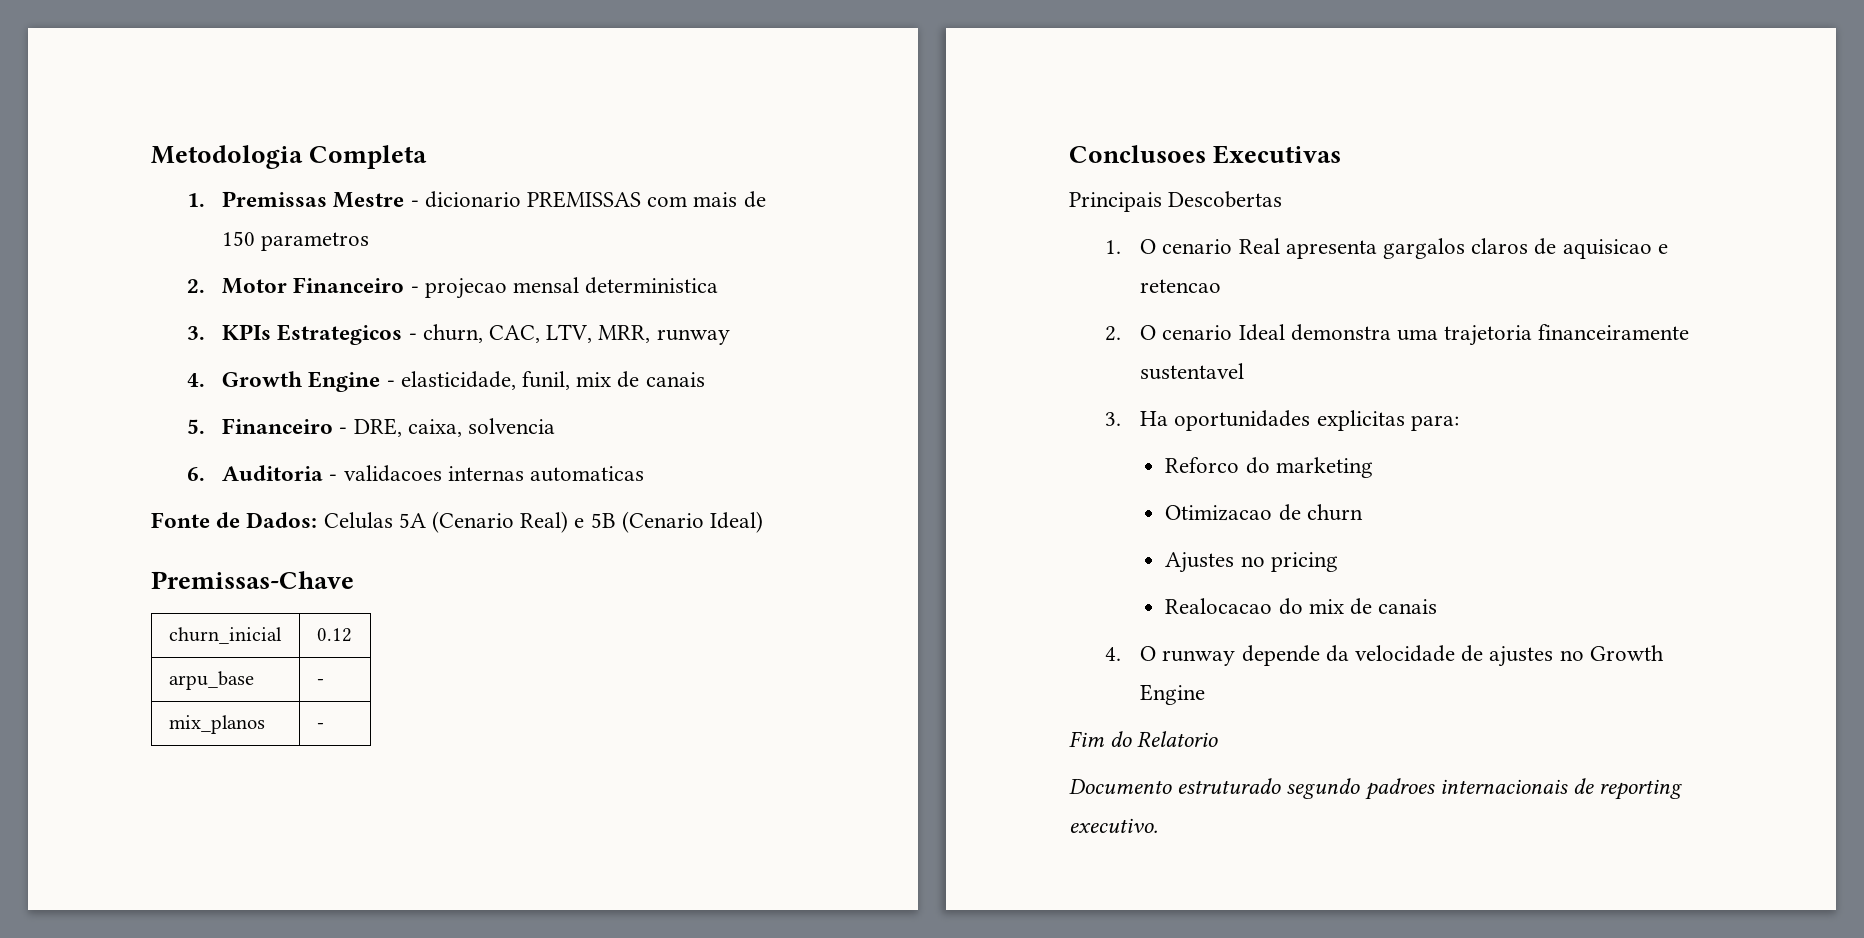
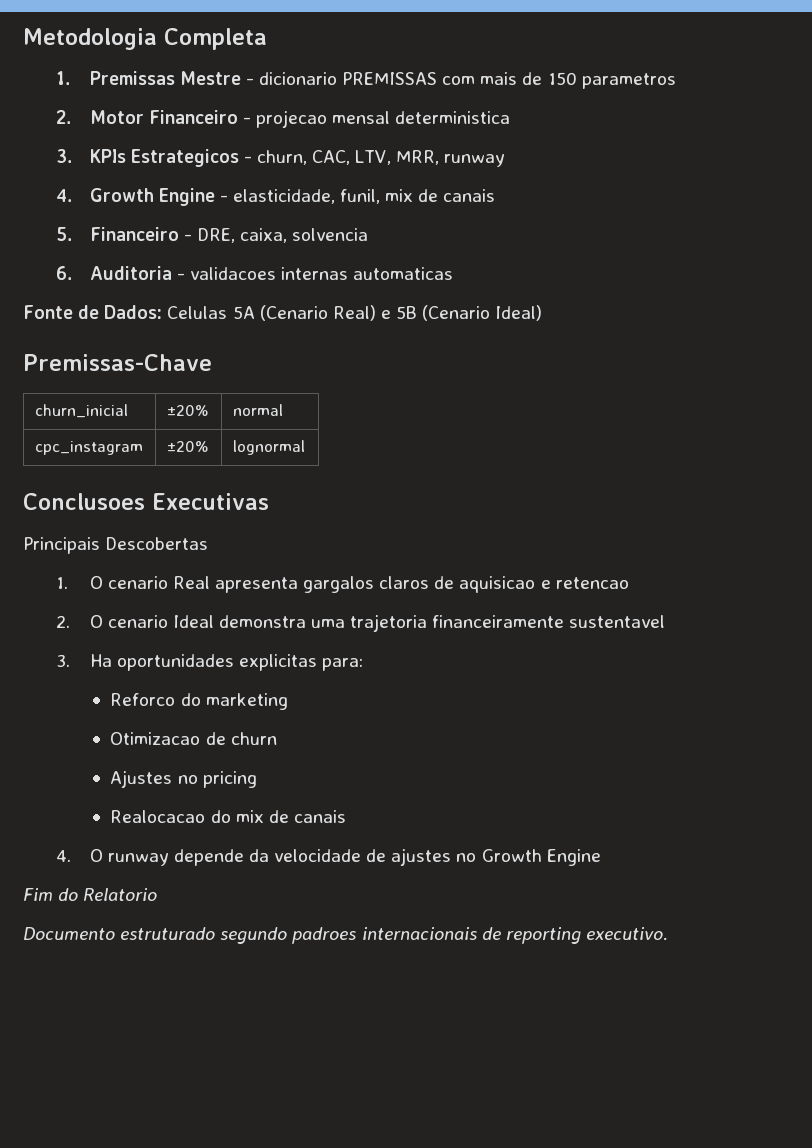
- churn_inicial | 0.12
- arpu_base | -
- mix_planos | -
+ churn_inicial | ±20% | normal
+ cpc_instagram | ±20% | lognormal

